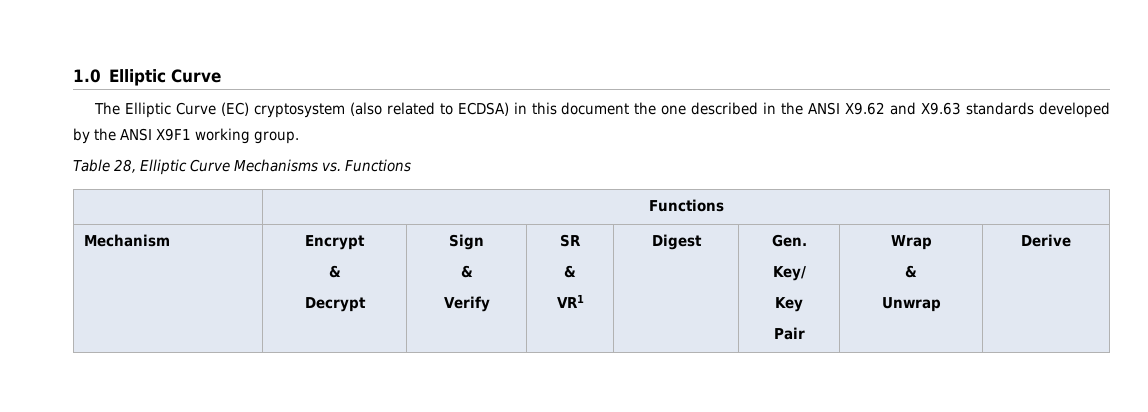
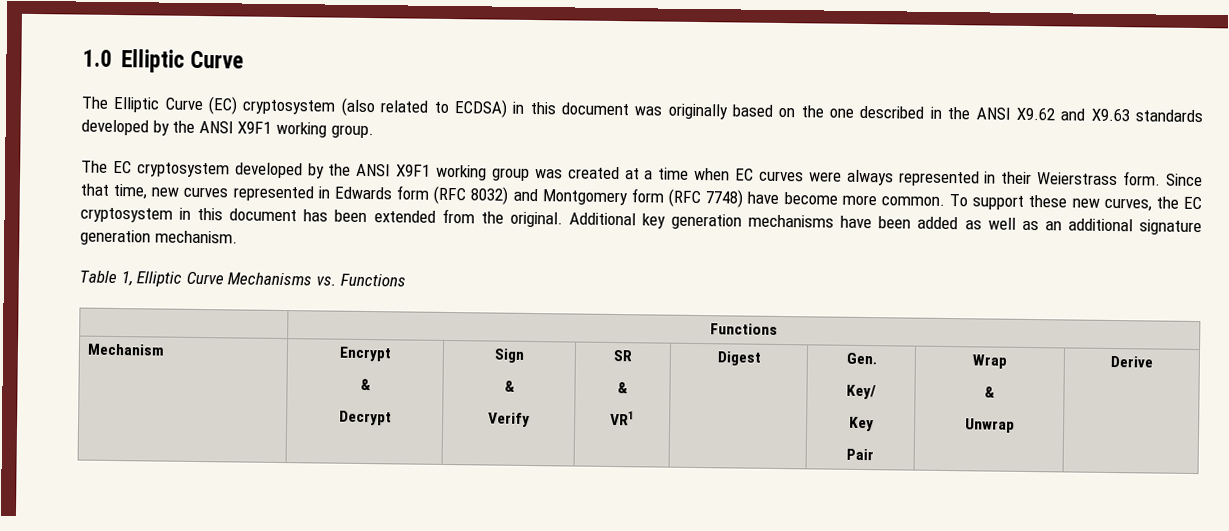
- The Elliptic Curve (EC) cryptosystem (also related to ECDSA) in this document the one described in the ANSI X9.62 and X9.63 standards developed by the ANSI X9F1 working group.
+ The Elliptic Curve (EC) cryptosystem (also related to ECDSA) in this document was originally based on the one described in the ANSI X9.62 and X9.63 standards developed by the ANSI X9F1 working group.
+ The EC cryptosystem developed by the ANSI X9F1 working group was created at a time when EC curves were always represented in their Weierstrass form. Since that time, new curves represented in Edwards form (RFC 8032) and Montgomery form (RFC 7748) have become more common. To support these new curves, the EC cryptosystem in this document has been extended from the original. Additional key generation mechanisms have been added as well as an additional signature generation mechanism.
- Table 28, Elliptic Curve Mechanisms vs. Functions
+ Table 1, Elliptic Curve Mechanisms vs. Functions

